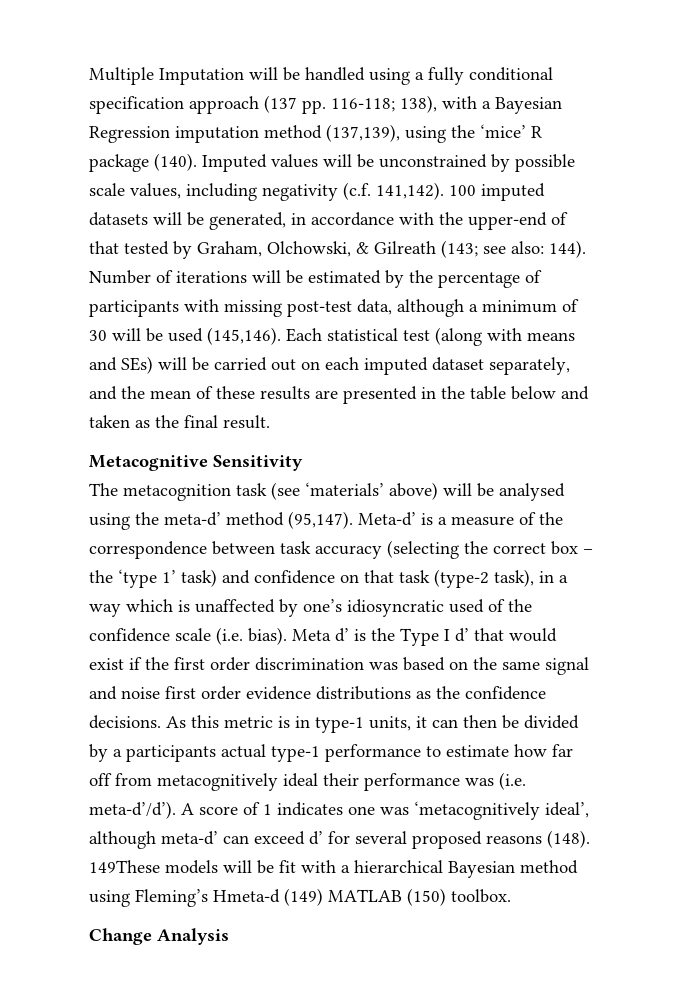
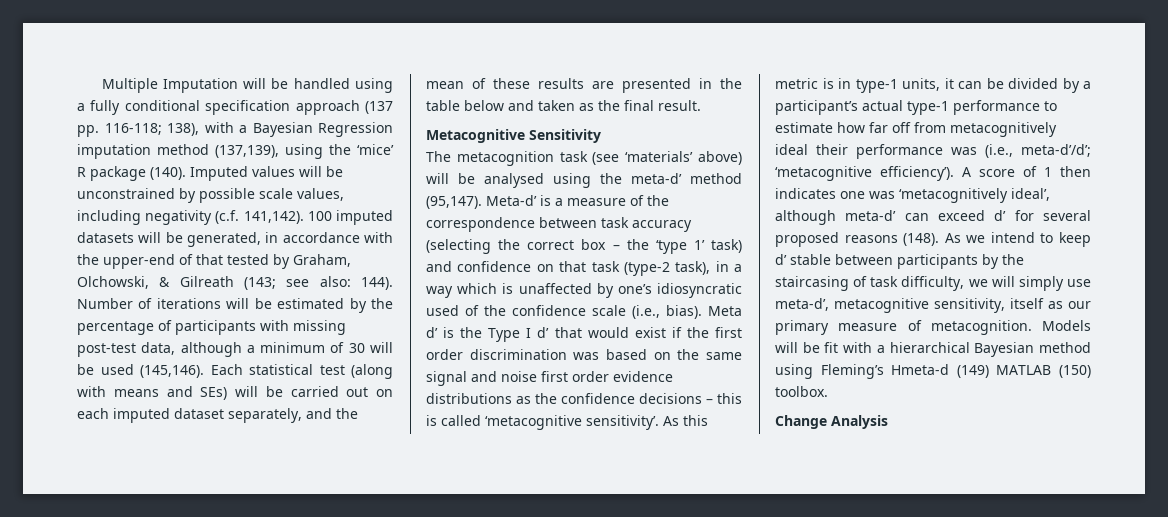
- Meta-d’ is a measure of the correspondence between task accuracy (selecting the correct box – the ‘type 1’ task) and confidence on that task (type-2 task), in a way which is unaffected by one’s idiosyncratic used of the confidence scale (i.e. bias).
+ Meta-d’ is a measure of the correspondence between task accuracy (selecting the correct box – the ‘type 1’ task) and confidence on that task (type-2 task), in a way which is unaffected by one’s idiosyncratic used of the confidence scale (i.e., bias).
- Meta d’ is the Type I d’ that would exist if the first order discrimination was based on the same signal and noise first order evidence distributions as the confidence decisions.
+ Meta d’ is the Type I d’ that would exist if the first order discrimination was based on the same signal and noise first order evidence distributions as the confidence decisions – this is called ‘metacognitive sensitivity’.
- As this metric is in type-1 units, it can then be divided by a participants actual type-1 performance to estimate how far off from metacognitively ideal their performance was (i.e. meta-d’/d’).
+ As this metric is in type-1 units, it can be divided by a participant’s actual type-1 performance to estimate how far off from metacognitively ideal their performance was (i.e., meta-d’/d’; ‘metacognitive efficiency’).
- A score of 1 indicates one was ‘metacognitively ideal’, although meta-d’ can exceed d’ for several proposed reasons (148).
+ A score of 1 then indicates one was ‘metacognitively ideal’, although meta-d’ can exceed d’ for several proposed reasons (148).
- 149These models will be fit with a hierarchical Bayesian method using Fleming’s Hmeta-d (149) MATLAB (150) toolbox.
+ As we intend to keep d’ stable between participants by the staircasing of task difficulty, we will simply use meta-d’, metacognitive sensitivity, itself as our primary measure of metacognition. Models will be fit with a hierarchical Bayesian method using Fleming’s Hmeta-d (149) MATLAB (150) toolbox.

